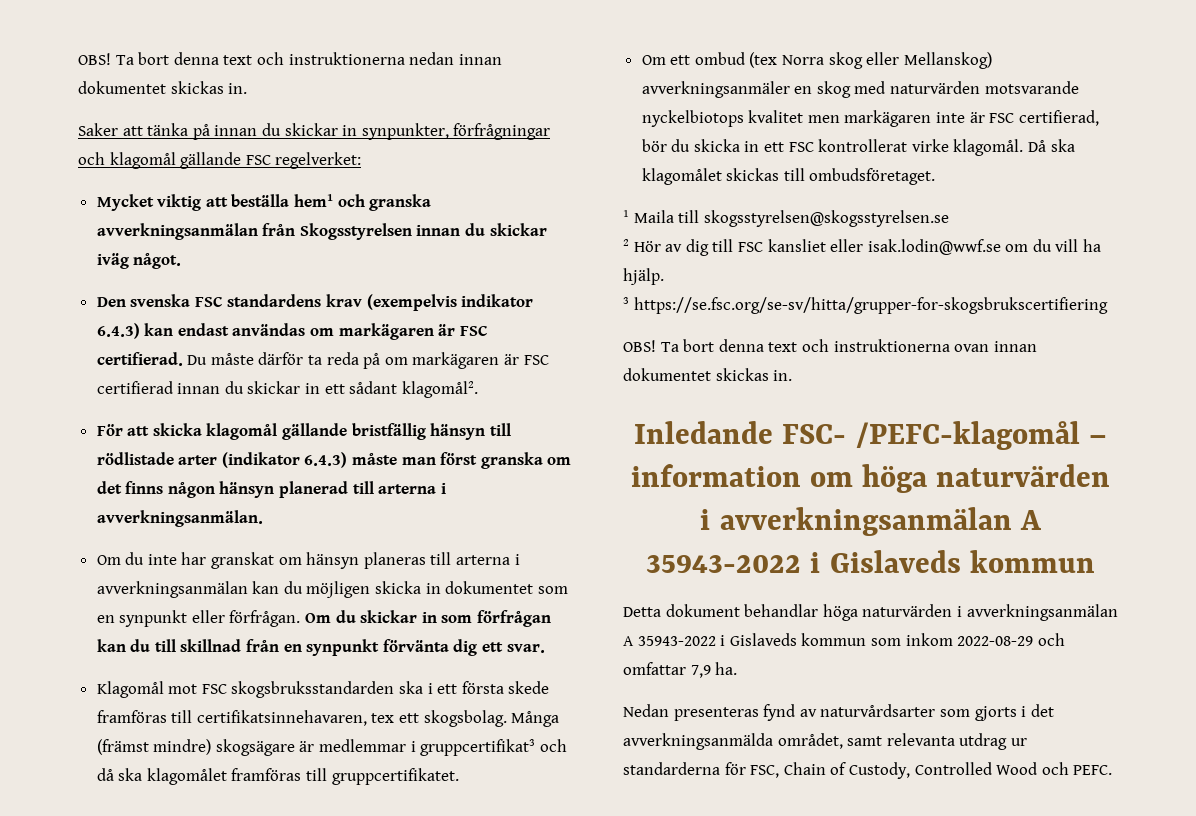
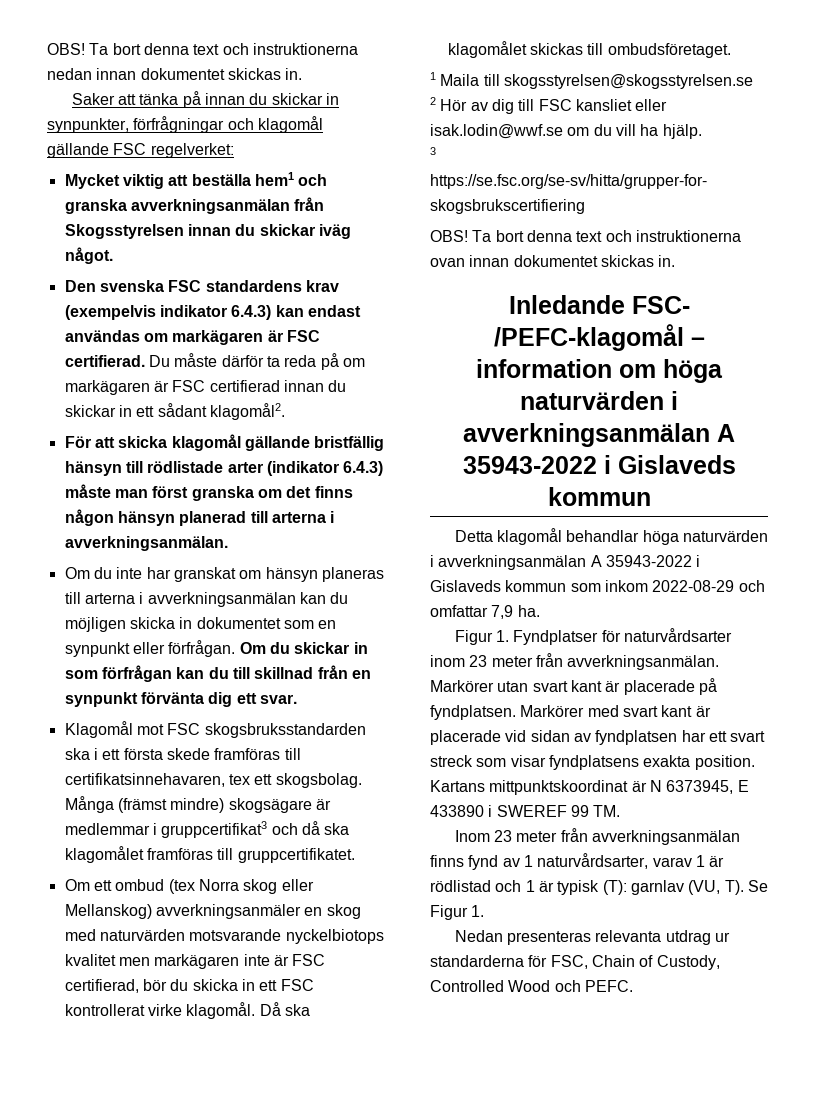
- Detta dokument behandlar höga naturvärden i avverkningsanmälan A 35943-2022 i Gislaveds kommun som inkom 2022-08-29 och omfattar 7,9 ha.
+ Detta klagomål behandlar höga naturvärden i avverkningsanmälan A 35943-2022 i Gislaveds kommun som inkom 2022-08-29 och omfattar 7,9 ha.
- Nedan presenteras fynd av naturvårdsarter som gjorts i det avverkningsanmälda området, samt relevanta utdrag ur standarderna för FSC, Chain of Custody, Controlled Wood och PEFC.
+ Figur 1. Fyndplatser för naturvårdsarter inom 23 meter från avverkningsanmälan. Markörer utan svart kant är placerade på fyndplatsen. Markörer med svart kant är placerade vid sidan av fyndplatsen har ett svart streck som visar fyndplatsens exakta position. Kartans mittpunktskoordinat är N 6373945, E 433890 i SWEREF 99 TM.
+ Inom 23 meter från avverkningsanmälan finns fynd av 1 naturvårdsarter, varav 1 är rödlistad och 1 är typisk (T): garnlav (VU, T). Se Figur 1.
+ Nedan presenteras relevanta utdrag ur standarderna för FSC, Chain of Custody, Controlled Wood och PEFC.

